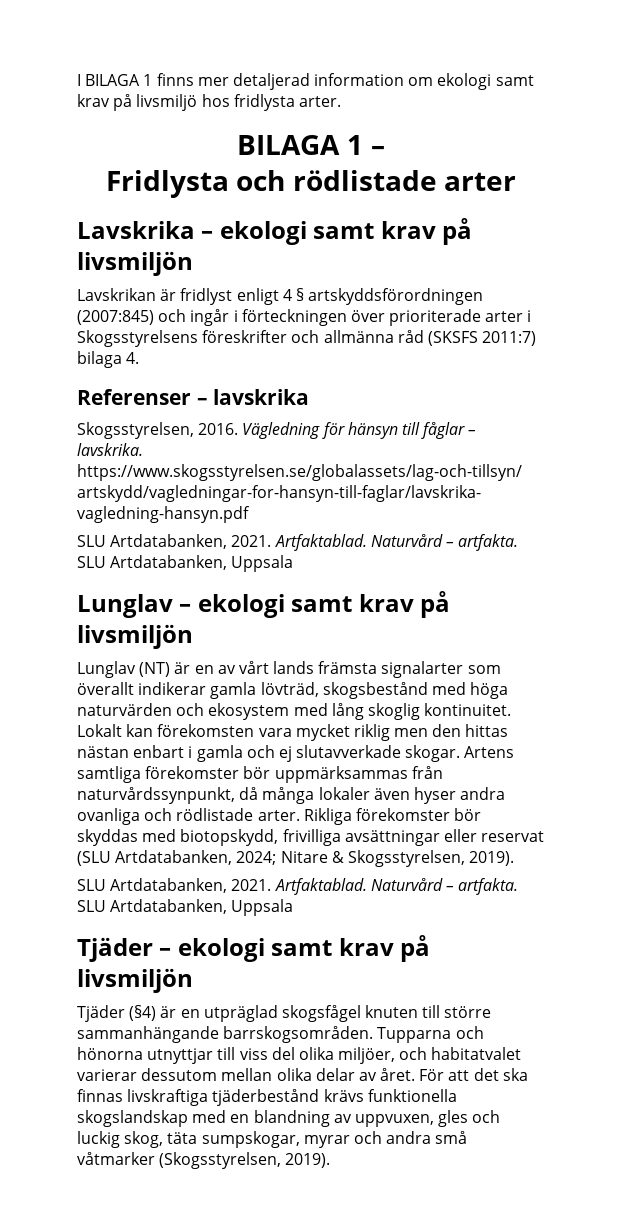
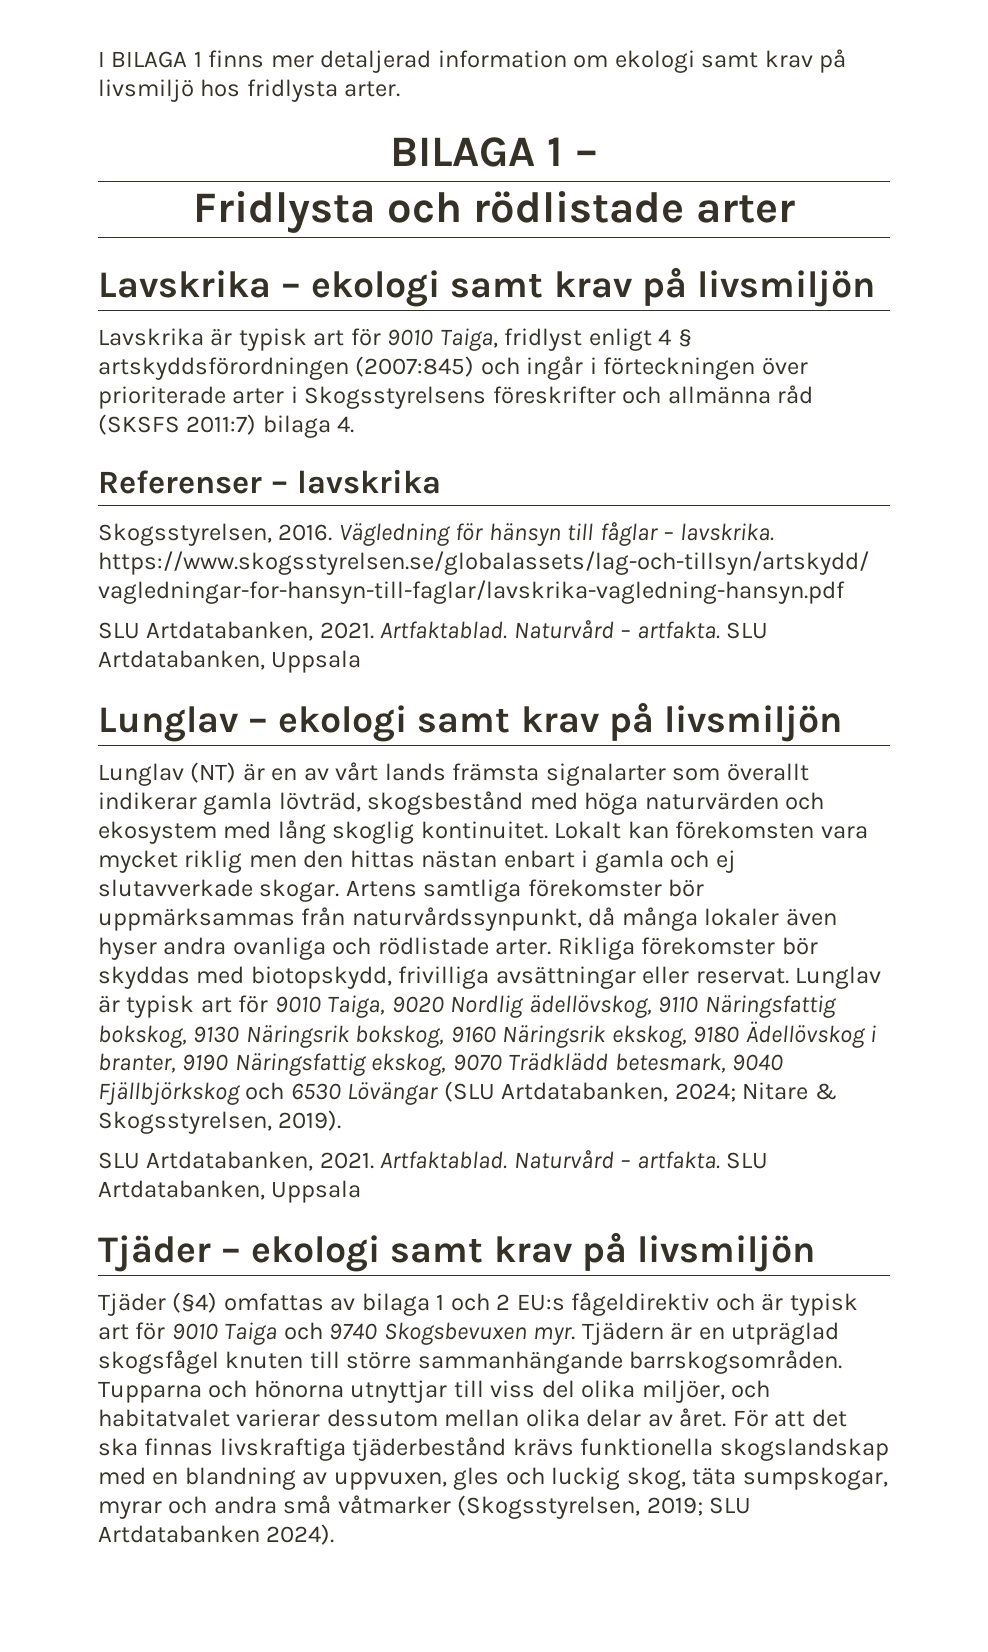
- Lavskrikan är fridlyst enligt 4 § artskyddsförordningen (2007:845) och ingår i förteckningen över prioriterade arter i Skogsstyrelsens föreskrifter och allmänna råd (SKSFS 2011:7) bilaga 4.
+ Lavskrika är typisk art för 9010 Taiga, fridlyst enligt 4 § artskyddsförordningen (2007:845) och ingår i förteckningen över prioriterade arter i Skogsstyrelsens föreskrifter och allmänna råd (SKSFS 2011:7) bilaga 4.
- Rikliga förekomster bör skyddas med biotopskydd, frivilliga avsättningar eller reservat (SLU Artdatabanken, 2024; Nitare & Skogsstyrelsen, 2019).
+ Rikliga förekomster bör skyddas med biotopskydd, frivilliga avsättningar eller reservat. Lunglav är typisk art för 9010 Taiga, 9020 Nordlig ädellövskog, 9110 Näringsfattig bokskog, 9130 Näringsrik bokskog, 9160 Näringsrik ekskog, 9180 Ädellövskog i branter, 9190 Näringsfattig ekskog, 9070 Trädklädd betesmark, 9040 Fjällbjörkskog och 6530 Lövängar (SLU Artdatabanken, 2024; Nitare & Skogsstyrelsen, 2019).
- Tjäder (§4) är en utpräglad skogsfågel knuten till större sammanhängande barrskogsområden.
+ Tjäder (§4) omfattas av bilaga 1 och 2 EU:s fågeldirektiv och är typisk art för 9010 Taiga och 9740 Skogsbevuxen myr. Tjädern är en utpräglad skogsfågel knuten till större sammanhängande barrskogsområden.
- För att det ska finnas livskraftiga tjäderbestånd krävs funktionella skogslandskap med en blandning av uppvuxen, gles och luckig skog, täta sumpskogar, myrar och andra små våtmarker (Skogsstyrelsen, 2019).
+ För att det ska finnas livskraftiga tjäderbestånd krävs funktionella skogslandskap med en blandning av uppvuxen, gles och luckig skog, täta sumpskogar, myrar och andra små våtmarker (Skogsstyrelsen, 2019; SLU Artdatabanken 2024).

